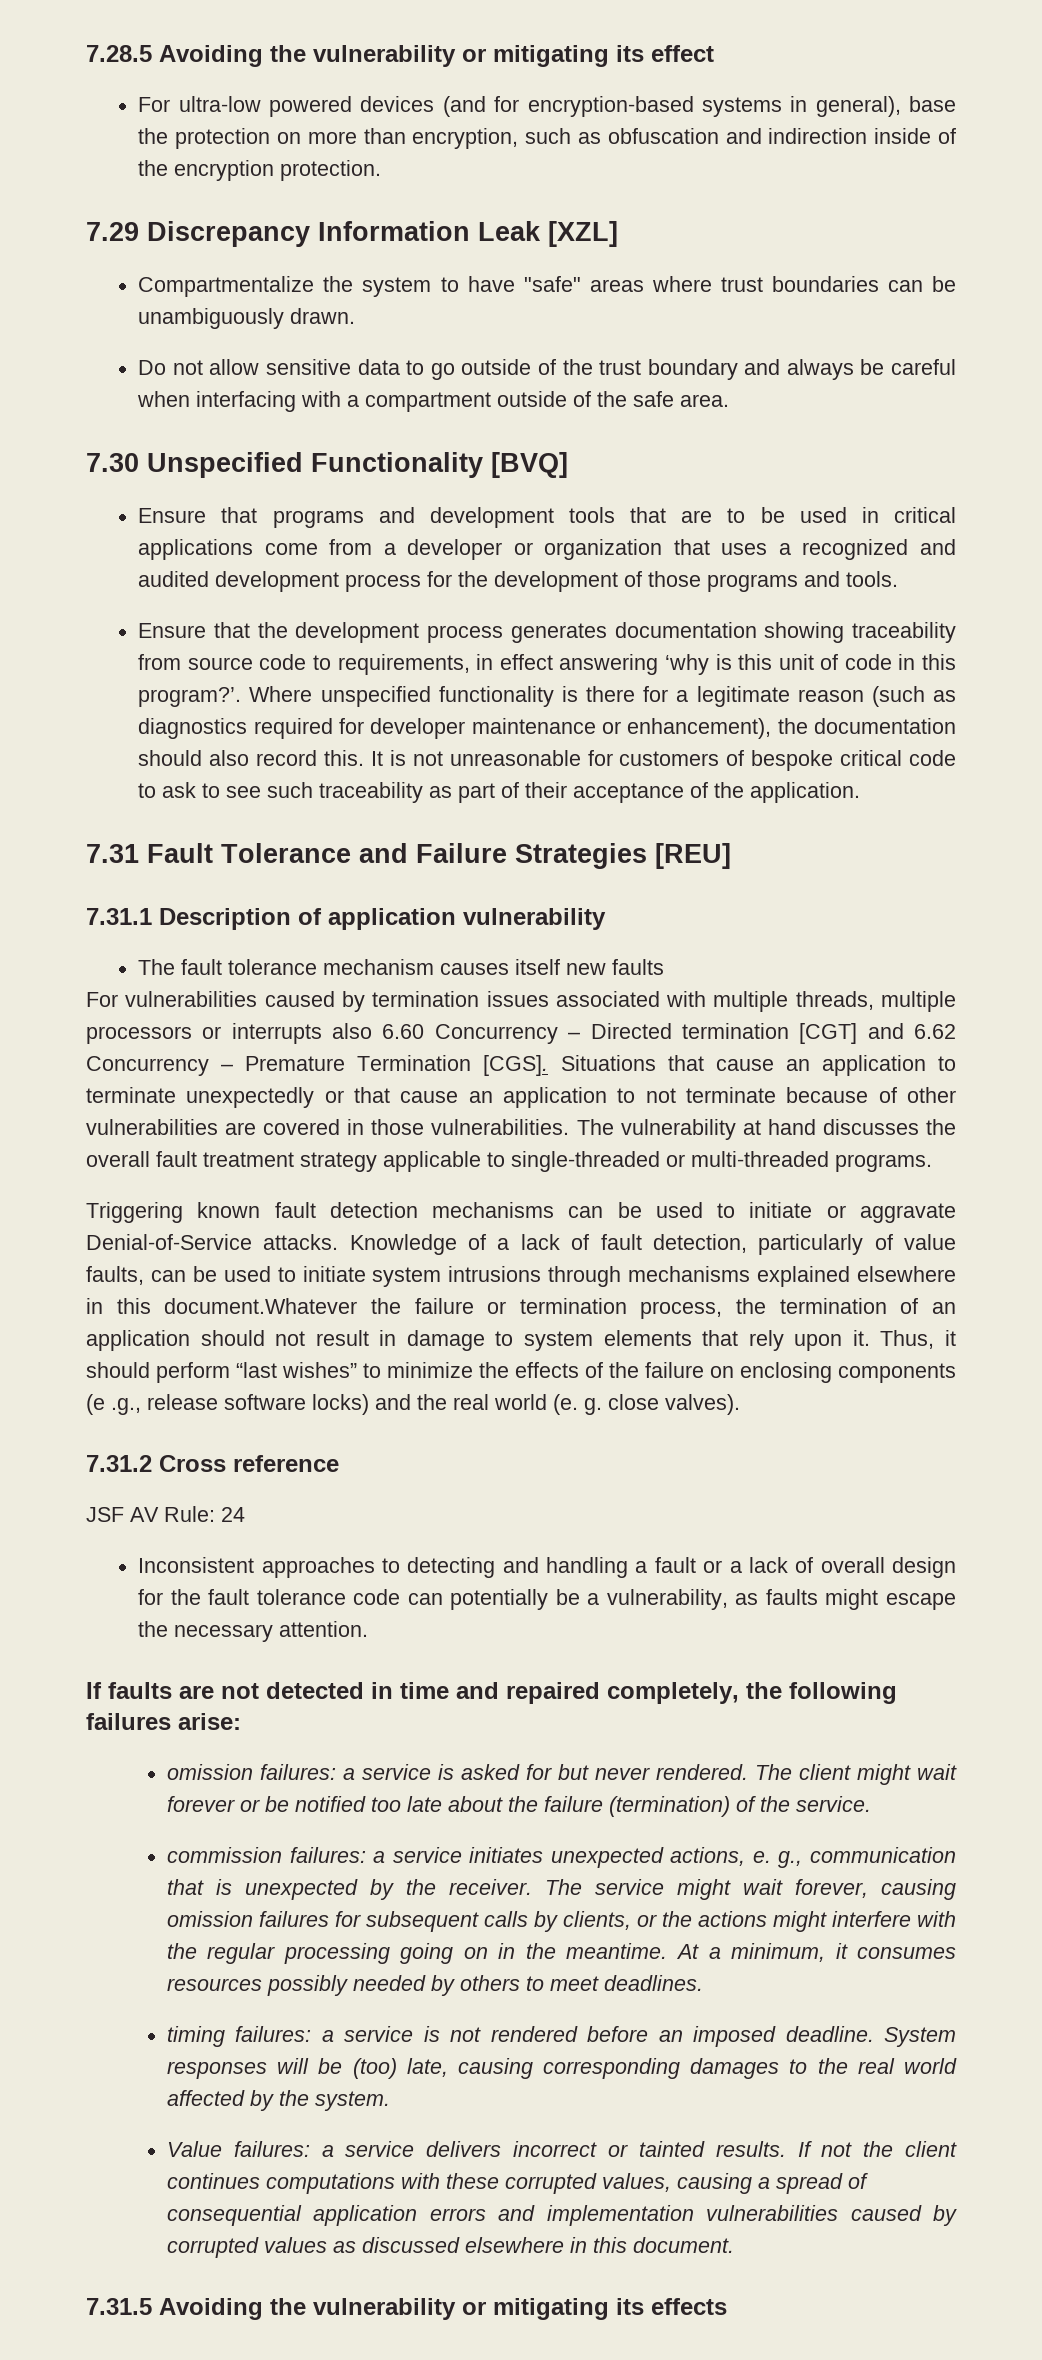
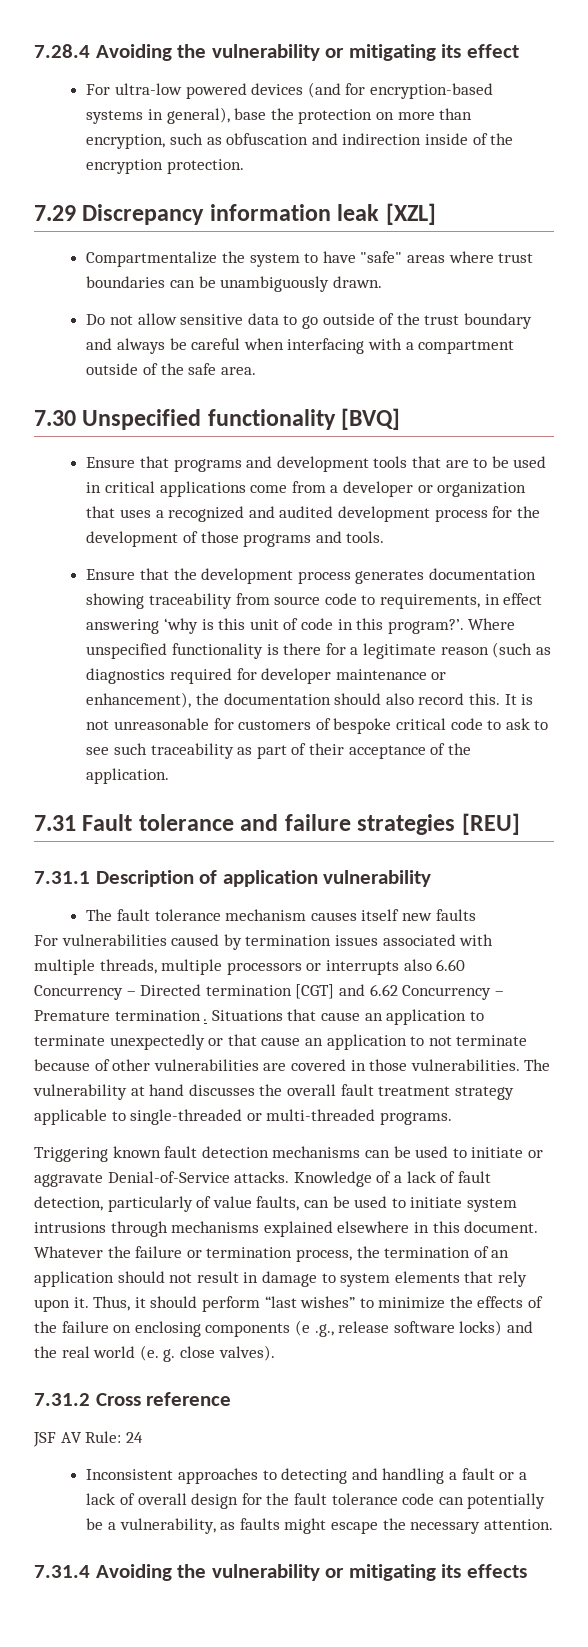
- 7.28.5 Avoiding the vulnerability or mitigating its effect
+ 7.28.4 Avoiding the vulnerability or mitigating its effect
- 7.29 Discrepancy Information Leak [XZL]
+ 7.29 Discrepancy information leak [XZL]
- 7.30 Unspecified Functionality [BVQ]
+ 7.30 Unspecified functionality [BVQ]
- 7.31 Fault Tolerance and Failure Strategies [REU]
+ 7.31 Fault tolerance and failure strategies [REU]
- For vulnerabilities caused by termination issues associated with multiple threads, multiple processors or interrupts also 6.60 Concurrency – Directed termination [CGT] and 6.62 Concurrency – Premature Termination [CGS].
+ For vulnerabilities caused by termination issues associated with multiple threads, multiple processors or interrupts also 6.60 Concurrency – Directed termination [CGT] and 6.62 Concurrency – Premature termination .
- Knowledge of a lack of fault detection, particularly of value faults, can be used to initiate system intrusions through mechanisms explained elsewhere in this document.Whatever the failure or termination process, the termination of an application should not result in damage to system elements that rely upon it.
+ Knowledge of a lack of fault detection, particularly of value faults, can be used to initiate system intrusions through mechanisms explained elsewhere in this document. Whatever the failure or termination process, the termination of an application should not result in damage to system elements that rely upon it.
- If faults are not detected in time and repaired completely, the following failures arise:
- omission failures: a service is asked for but never rendered. The client might wait forever or be notified too late about the failure (termination) of the service.
- commission failures: a service initiates unexpected actions, e. g., communication that is unexpected by the receiver. The service might wait forever, causing omission failures for subsequent calls by clients, or the actions might interfere with the regular processing going on in the meantime. At a minimum, it consumes resources possibly needed by others to meet deadlines.
- timing failures: a service is not rendered before an imposed deadline. System responses will be (too) late, causing corresponding damages to the real world affected by the system.
- Value failures: a service delivers incorrect or tainted results. If not the client continues computations with these corrupted values, causing a spread of consequential application errors and implementation vulnerabilities caused by corrupted values as discussed elsewhere in this document.
- 7.31.5 Avoiding the vulnerability or mitigating its effects
+ 7.31.4 Avoiding the vulnerability or mitigating its effects

